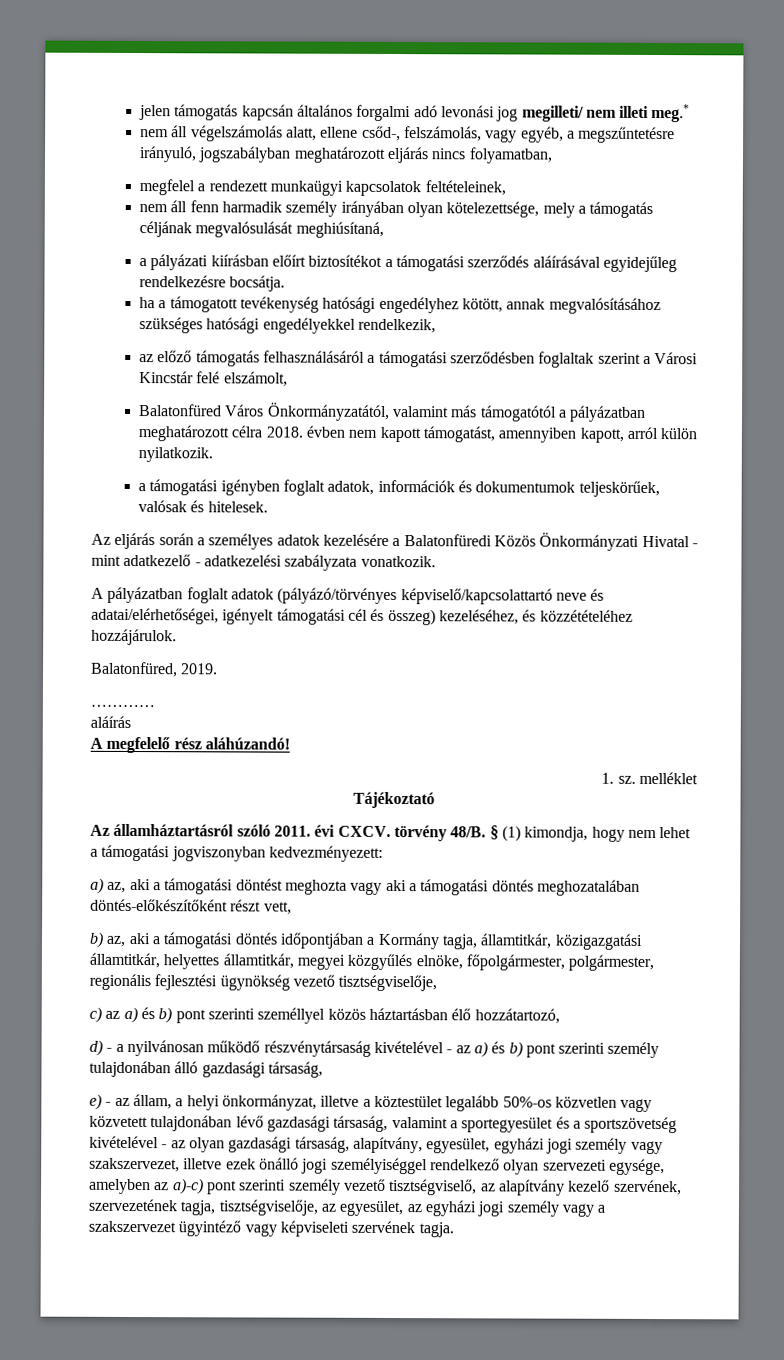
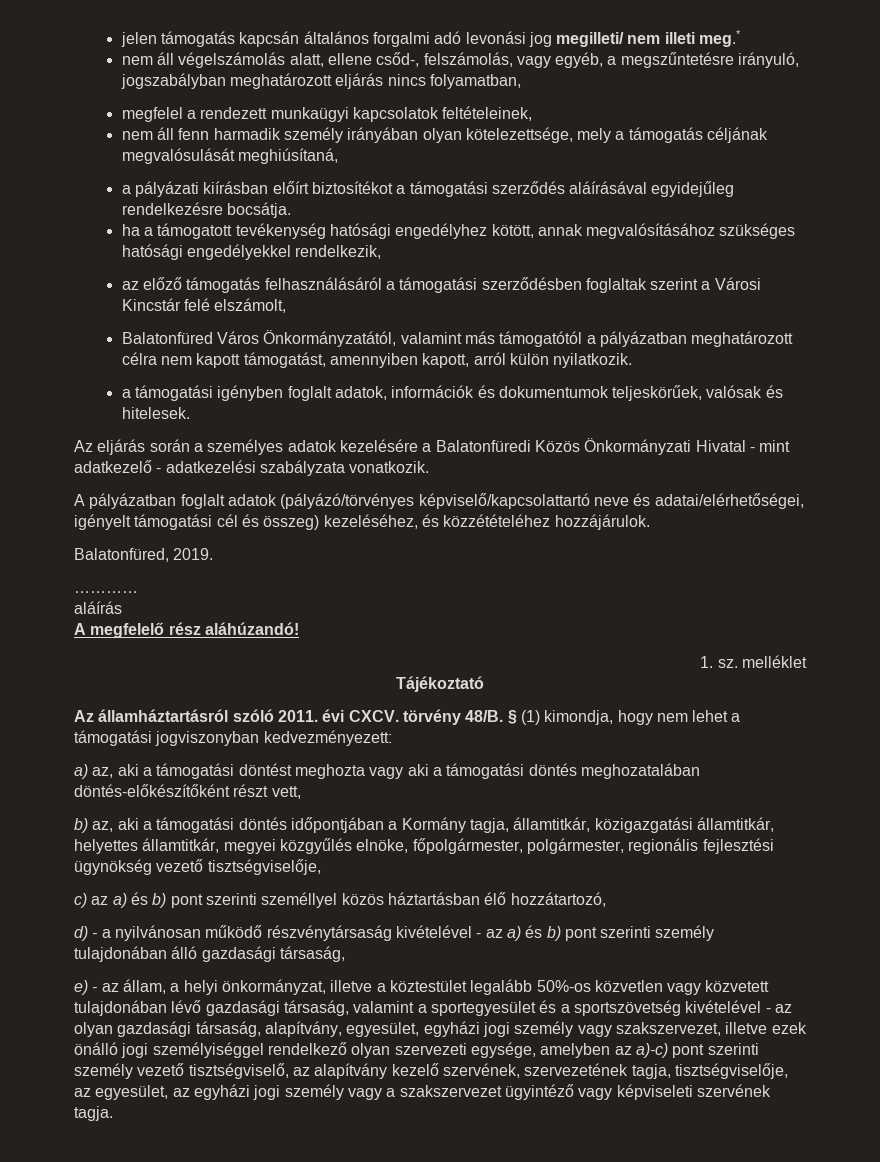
- Balatonfüred Város Önkormányzatától, valamint más támogatótól a pályázatban meghatározott célra 2018. évben nem kapott támogatást, amennyiben kapott, arról külön nyilatkozik.
+ Balatonfüred Város Önkormányzatától, valamint más támogatótól a pályázatban meghatározott célra nem kapott támogatást, amennyiben kapott, arról külön nyilatkozik.

